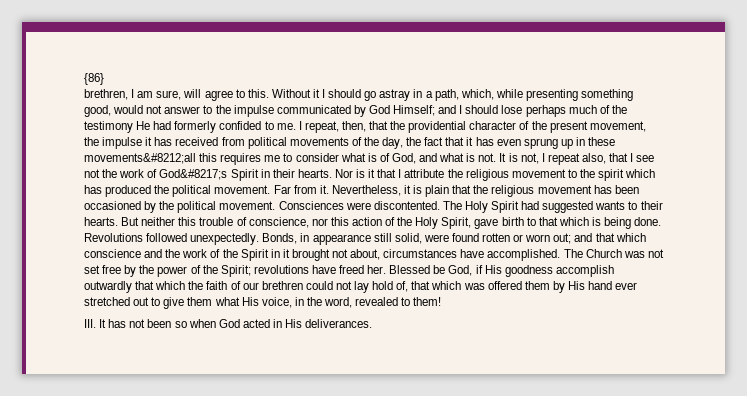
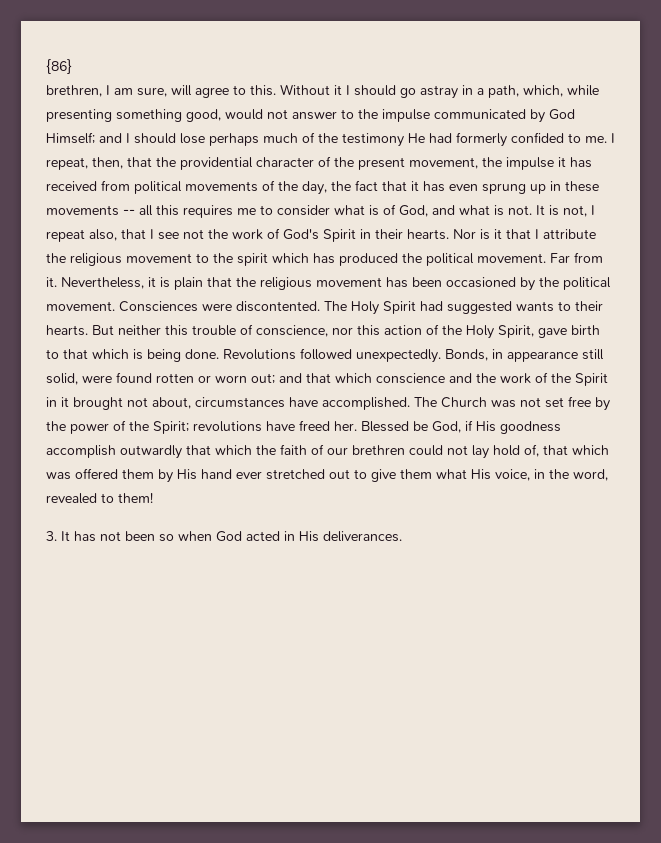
- I repeat, then, that the providential character of the present movement, the impulse it has received from political movements of the day, the fact that it has even sprung up in these movements&#8212;all this requires me to consider what is of God, and what is not.
+ I repeat, then, that the providential character of the present movement, the impulse it has received from political movements of the day, the fact that it has even sprung up in these movements -- all this requires me to consider what is of God, and what is not.
- It is not, I repeat also, that I see not the work of God&#8217;s Spirit in their hearts.
+ It is not, I repeat also, that I see not the work of God's Spirit in their hearts.
- III. It has not been so when God acted in His deliverances.
+ 3. It has not been so when God acted in His deliverances.

